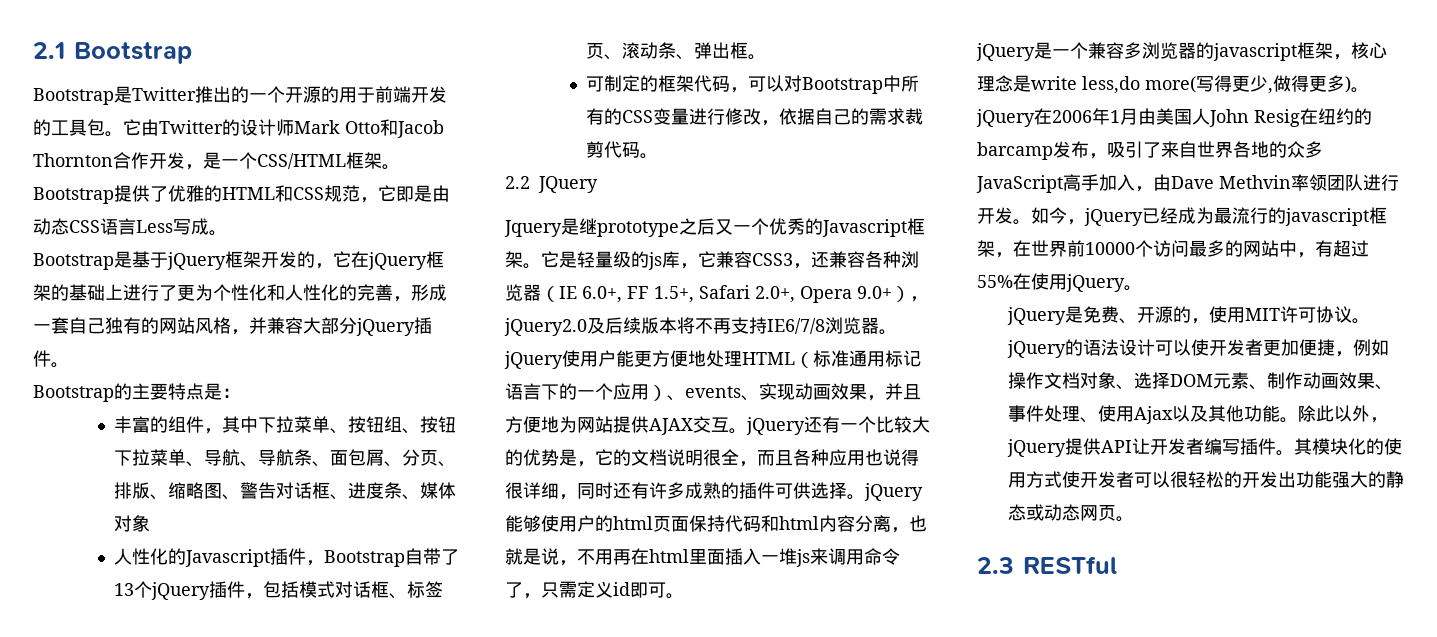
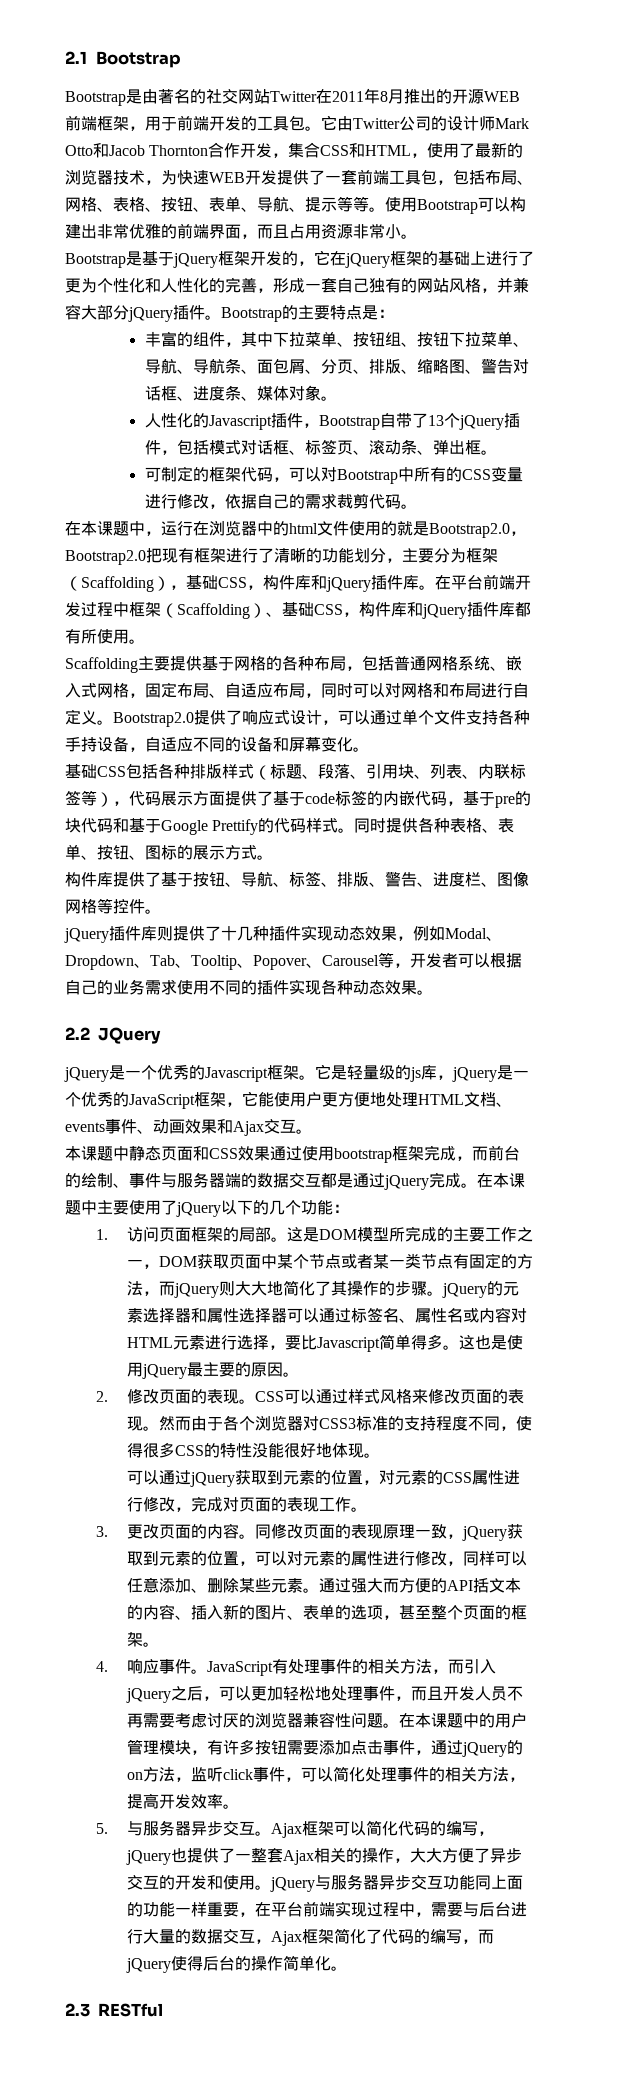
- Bootstrap是Twitter推出的一个开源的用于前端开发的工具包。
+ Bootstrap是由著名的社交网站Twitter在2011年8月推出的开源WEB前端框架，用于前端开发的工具包。
- 它由Twitter的设计师Mark Otto和Jacob Thornton合作开发，是一个CSS/HTML框架。Bootstrap提供了优雅的HTML和CSS规范，它即是由动态CSS语言Less写成。
+ 它由Twitter公司的设计师Mark Otto和Jacob Thornton合作开发，集合CSS和HTML，使用了最新的浏览器技术，为快速WEB开发提供了一套前端工具包，包括布局、网格、表格、按钮、表单、导航、提示等等。使用Bootstrap可以构建出非常优雅的前端界面，而且占用资源非常小。
- Bootstrap是基于jQuery框架开发的，它在jQuery框架的基础上进行了更为个性化和人性化的完善，形成一套自己独有的网站风格，并兼容大部分jQuery插件。
- Bootstrap的主要特点是：
+ Bootstrap是基于jQuery框架开发的，它在jQuery框架的基础上进行了更为个性化和人性化的完善，形成一套自己独有的网站风格，并兼容大部分jQuery插件。Bootstrap的主要特点是：
- 丰富的组件，其中下拉菜单、按钮组、按钮下拉菜单、导航、导航条、面包屑、分页、排版、缩略图、警告对话框、进度条、媒体对象
+ 丰富的组件，其中下拉菜单、按钮组、按钮下拉菜单、导航、导航条、面包屑、分页、排版、缩略图、警告对话框、进度条、媒体对象。
+ 在本课题中，运行在浏览器中的html文件使用的就是Bootstrap2.0，Bootstrap2.0把现有框架进行了清晰的功能划分，主要分为框架（Scaffolding），基础CSS，构件库和jQuery插件库。在平台前端开发过程中框架（Scaffolding）、基础CSS，构件库和jQuery插件库都有所使用。
+ Scaffolding主要提供基于网格的各种布局，包括普通网格系统、嵌入式网格，固定布局、自适应布局，同时可以对网格和布局进行自定义。Bootstrap2.0提供了响应式设计，可以通过单个文件支持各种手持设备，自适应不同的设备和屏幕变化。
+ 基础CSS包括各种排版样式（标题、段落、引用块、列表、内联标签等），代码展示方面提供了基于code标签的内嵌代码，基于pre的块代码和基于Google Prettify的代码样式。同时提供各种表格、表单、按钮、图标的展示方式。
+ 构件库提供了基于按钮、导航、标签、排版、警告、进度栏、图像网格等控件。
+ jQuery插件库则提供了十几种插件实现动态效果，例如Modal、Dropdown、Tab、Tooltip、Popover、Carousel等，开发者可以根据自己的业务需求使用不同的插件实现各种动态效果。
  2.2 JQuery
- Jquery是继prototype之后又一个优秀的Javascript框架。
+ jQuery是一个优秀的Javascript框架。
- 它是轻量级的js库，它兼容CSS3，还兼容各种浏览器（IE 6.0+, FF 1.5+, Safari 2.0+, Opera 9.0+），jQuery2.0及后续版本将不再支持IE6/7/8浏览器。jQuery使用户能更方便地处理HTML（标准通用标记语言下的一个应用）、events、实现动画效果，并且方便地为网站提供AJAX交互。jQuery还有一个比较大的优势是，它的文档说明很全，而且各种应用也说得很详细，同时还有许多成熟的插件可供选择。jQuery能够使用户的html页面保持代码和html内容分离，也就是说，不用再在html里面插入一堆js来调用命令了，只需定义id即可。
- jQuery是一个兼容多浏览器的javascript框架，核心理念是write less,do more(写得更少,做得更多)。jQuery在2006年1月由美国人John Resig在纽约的barcamp发布，吸引了来自世界各地的众多JavaScript高手加入，由Dave Methvin率领团队进行开发。如今，jQuery已经成为最流行的javascript框架，在世界前10000个访问最多的网站中，有超过55%在使用jQuery。
- jQuery是免费、开源的，使用MIT许可协议。jQuery的语法设计可以使开发者更加便捷，例如操作文档对象、选择DOM元素、制作动画效果、事件处理、使用Ajax以及其他功能。除此以外，jQuery提供API让开发者编写插件。其模块化的使用方式使开发者可以很轻松的开发出功能强大的静态或动态网页。
+ 它是轻量级的js库，jQuery是一个优秀的JavaScript框架，它能使用户更方便地处理HTML文档、events事件、动画效果和Ajax交互。
+ 本课题中静态页面和CSS效果通过使用bootstrap框架完成，而前台的绘制、事件与服务器端的数据交互都是通过jQuery完成。在本课题中主要使用了jQuery以下的几个功能：
+ 1.访问页面框架的局部。这是DOM模型所完成的主要工作之一，DOM获取页面中某个节点或者某一类节点有固定的方法，而jQuery则大大地简化了其操作的步骤。jQuery的元素选择器和属性选择器可以通过标签名、属性名或内容对HTML元素进行选择，要比Javascript简单得多。这也是使用jQuery最主要的原因。
+ 2.修改页面的表现。CSS可以通过样式风格来修改页面的表现。然而由于各个浏览器对CSS3标准的支持程度不同，使得很多CSS的特性没能很好地体现。
+ 可以通过jQuery获取到元素的位置，对元素的CSS属性进行修改，完成对页面的表现工作。
+ 3.更改页面的内容。同修改页面的表现原理一致，jQuery获取到元素的位置，可以对元素的属性进行修改，同样可以任意添加、删除某些元素。通过强大而方便的API括文本的内容、插入新的图片、表单的选项，甚至整个页面的框架。
+ 4.响应事件。JavaScript有处理事件的相关方法，而引入jQuery之后，可以更加轻松地处理事件，而且开发人员不再需要考虑讨厌的浏览器兼容性问题。在本课题中的用户管理模块，有许多按钮需要添加点击事件，通过jQuery的on方法，监听click事件，可以简化处理事件的相关方法，提高开发效率。
+ 5.与服务器异步交互。Ajax框架可以简化代码的编写，jQuery也提供了一整套Ajax相关的操作，大大方便了异步交互的开发和使用。jQuery与服务器异步交互功能同上面的功能一样重要，在平台前端实现过程中，需要与后台进行大量的数据交互，Ajax框架简化了代码的编写，而jQuery使得后台的操作简单化。

